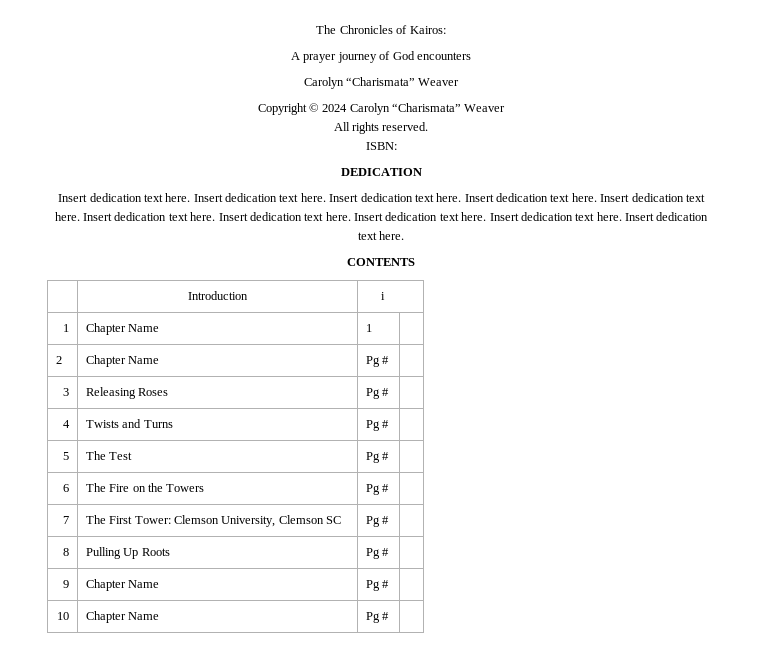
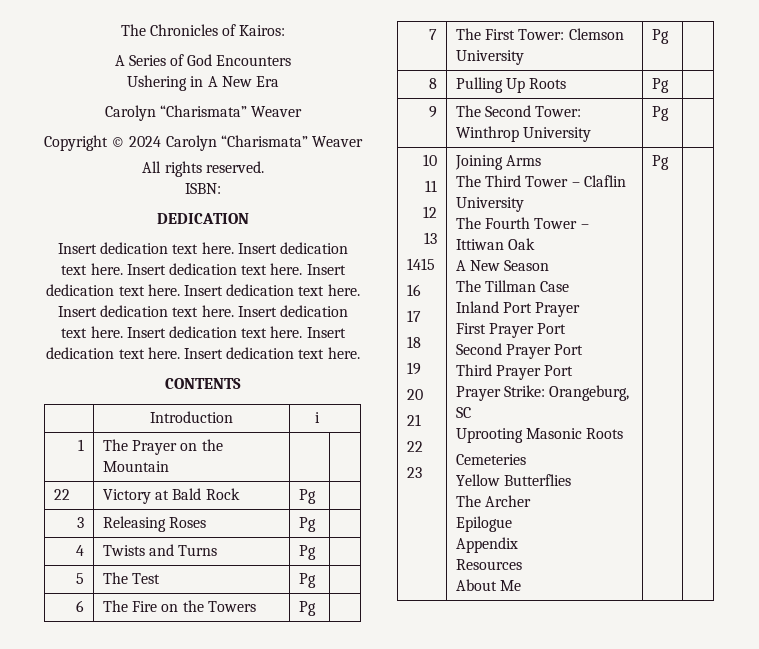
- A prayer journey of God encounters
+ A Series of God Encounters
+ Ushering in A New Era
- 1 | Chapter Name | 1 |
- 2 | Chapter Name | Pg # |
+ 1 | The Prayer on the Mountain | |
+ 22 | Victory at Bald Rock | Pg |
- 3 | Releasing Roses | Pg # |
+ 3 | Releasing Roses | Pg |
- 4 | Twists and Turns | Pg # |
+ 4 | Twists and Turns | Pg |
- 5 | The Test | Pg # |
+ 5 | The Test | Pg |
- 6 | The Fire on the Towers | Pg # |
+ 6 | The Fire on the Towers | Pg |
- 7 | The First Tower: Clemson University, Clemson SC | Pg # |
+ 7 | The First Tower: Clemson University | Pg |
- 8 | Pulling Up Roots | Pg # |
+ 8 | Pulling Up Roots | Pg |
- 9 | Chapter Name | Pg # |
+ 9 | The Second Tower: Winthrop University | Pg |
- 10 | Chapter Name | Pg #
+ 10
+ 11
+ 12
+ 13
+ 1415
+ 16
+ 17
+ 18
+ 19
+ 20
+ 21
+ 22
+ 23 | Joining Arms
+ The Third Tower – Claflin University
+ The Fourth Tower – Ittiwan Oak
+ A New Season
+ The Tillman Case
+ Inland Port Prayer
+ First Prayer Port
+ Second Prayer Port
+ Third Prayer Port
+ Prayer Strike: Orangeburg, SC
+ Uprooting Masonic Roots
+ Cemeteries
+ Yellow Butterflies
+ The Archer
+ Epilogue
+ Appendix
+ Resources
+ About Me | Pg

